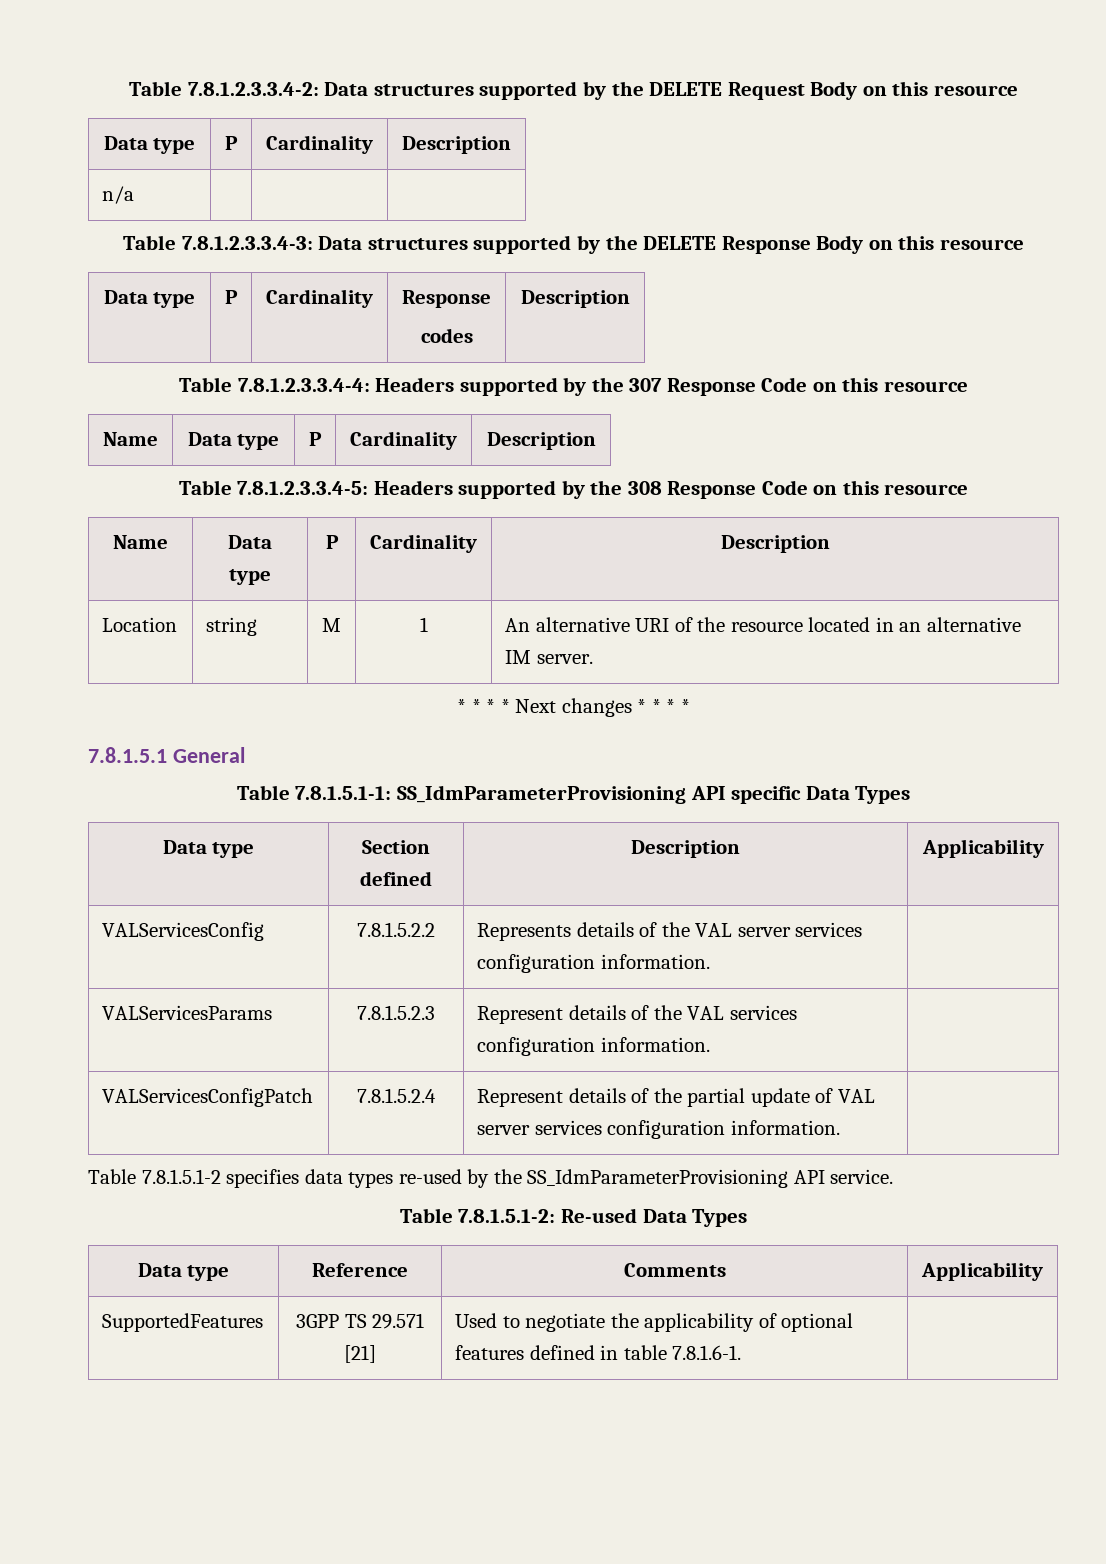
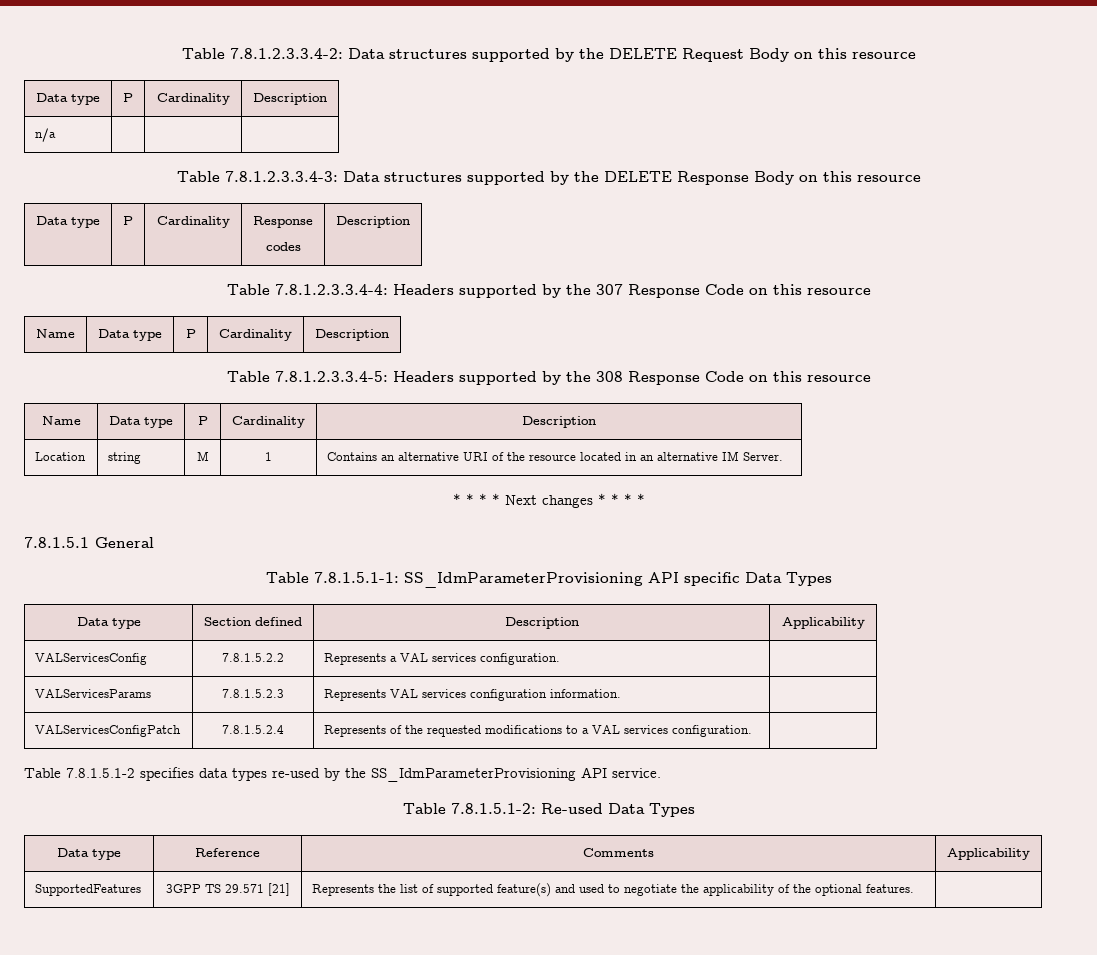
- Location | string | M | 1 | An alternative URI of the resource located in an alternative IM server.
+ Location | string | M | 1 | Contains an alternative URI of the resource located in an alternative IM Server.
- VALServicesConfig | 7.8.1.5.2.2 | Represents details of the VAL server services configuration information. |
- VALServicesParams | 7.8.1.5.2.3 | Represent details of the VAL services configuration information. |
+ VALServicesConfig | 7.8.1.5.2.2 | Represents a VAL services configuration. |
+ VALServicesParams | 7.8.1.5.2.3 | Represents VAL services configuration information. |
- VALServicesConfigPatch | 7.8.1.5.2.4 | Represent details of the partial update of VAL server services configuration information. |
+ VALServicesConfigPatch | 7.8.1.5.2.4 | Represents of the requested modifications to a VAL services configuration. |
- SupportedFeatures | 3GPP TS 29.571 [21] | Used to negotiate the applicability of optional features defined in table 7.8.1.6-1. |
+ SupportedFeatures | 3GPP TS 29.571 [21] | Represents the list of supported feature(s) and used to negotiate the applicability of the optional features. |

